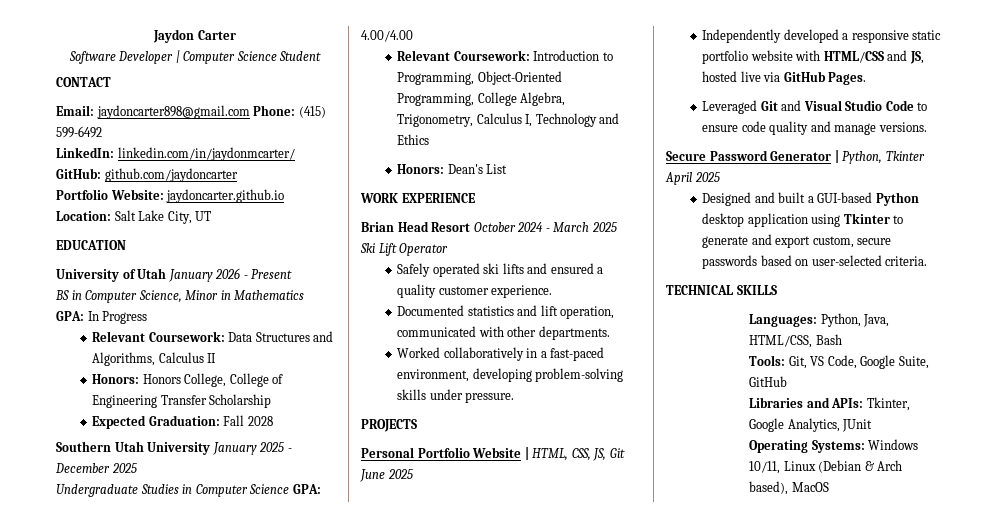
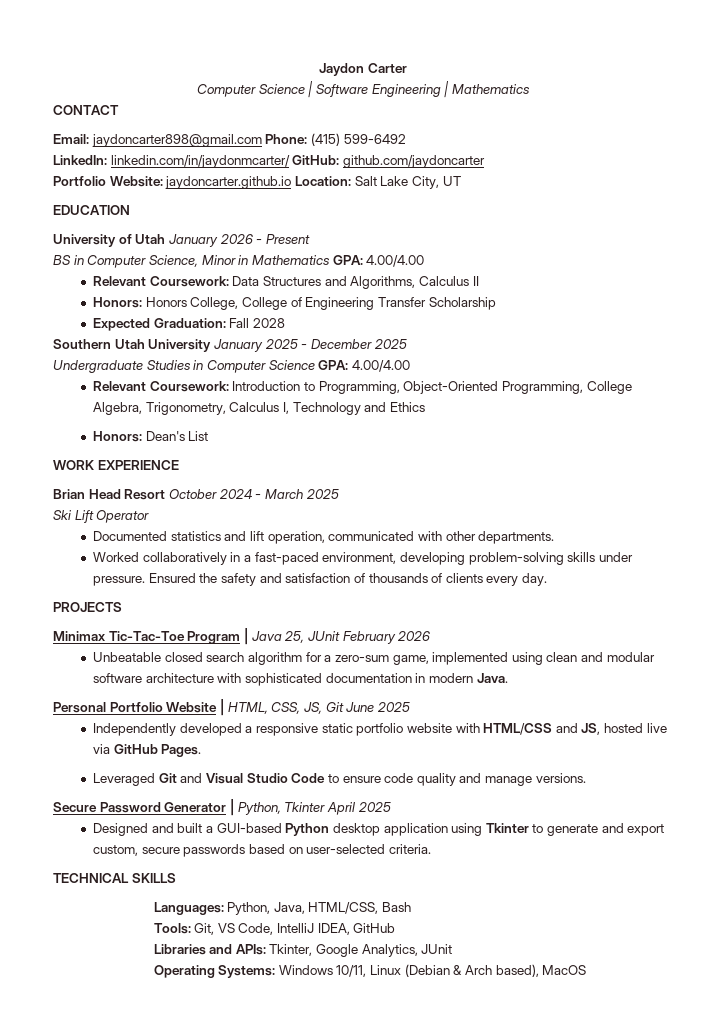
- Software Developer | Computer Science Student
+ Computer Science | Software Engineering | Mathematics
- BS in Computer Science, Minor in Mathematics GPA: In Progress
+ BS in Computer Science, Minor in Mathematics GPA: 4.00/4.00
- Safely operated ski lifts and ensured a quality customer experience.
- Worked collaboratively in a fast-paced environment, developing problem-solving skills under pressure.
+ Worked collaboratively in a fast-paced environment, developing problem-solving skills under pressure. Ensured the safety and satisfaction of thousands of clients every day.
  PROJECTS
+ Minimax Tic-Tac-Toe Program | Java 25, JUnit February 2026
+ Unbeatable closed search algorithm for a zero-sum game, implemented using clean and modular software architecture with sophisticated documentation in modern Java.
- Tools: Git, VS Code, Google Suite, GitHub
+ Tools: Git, VS Code, IntelliJ IDEA, GitHub

